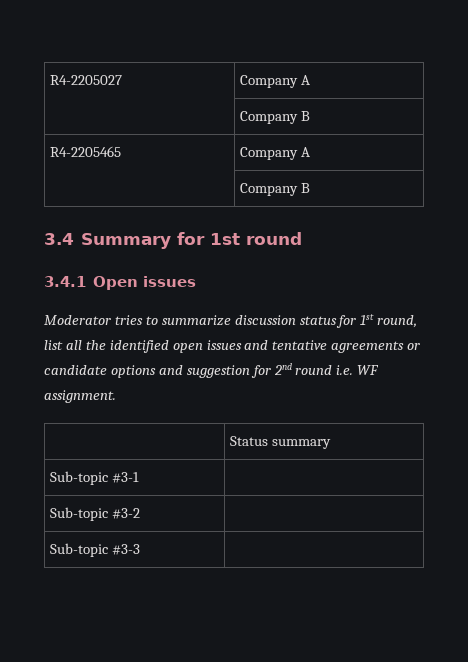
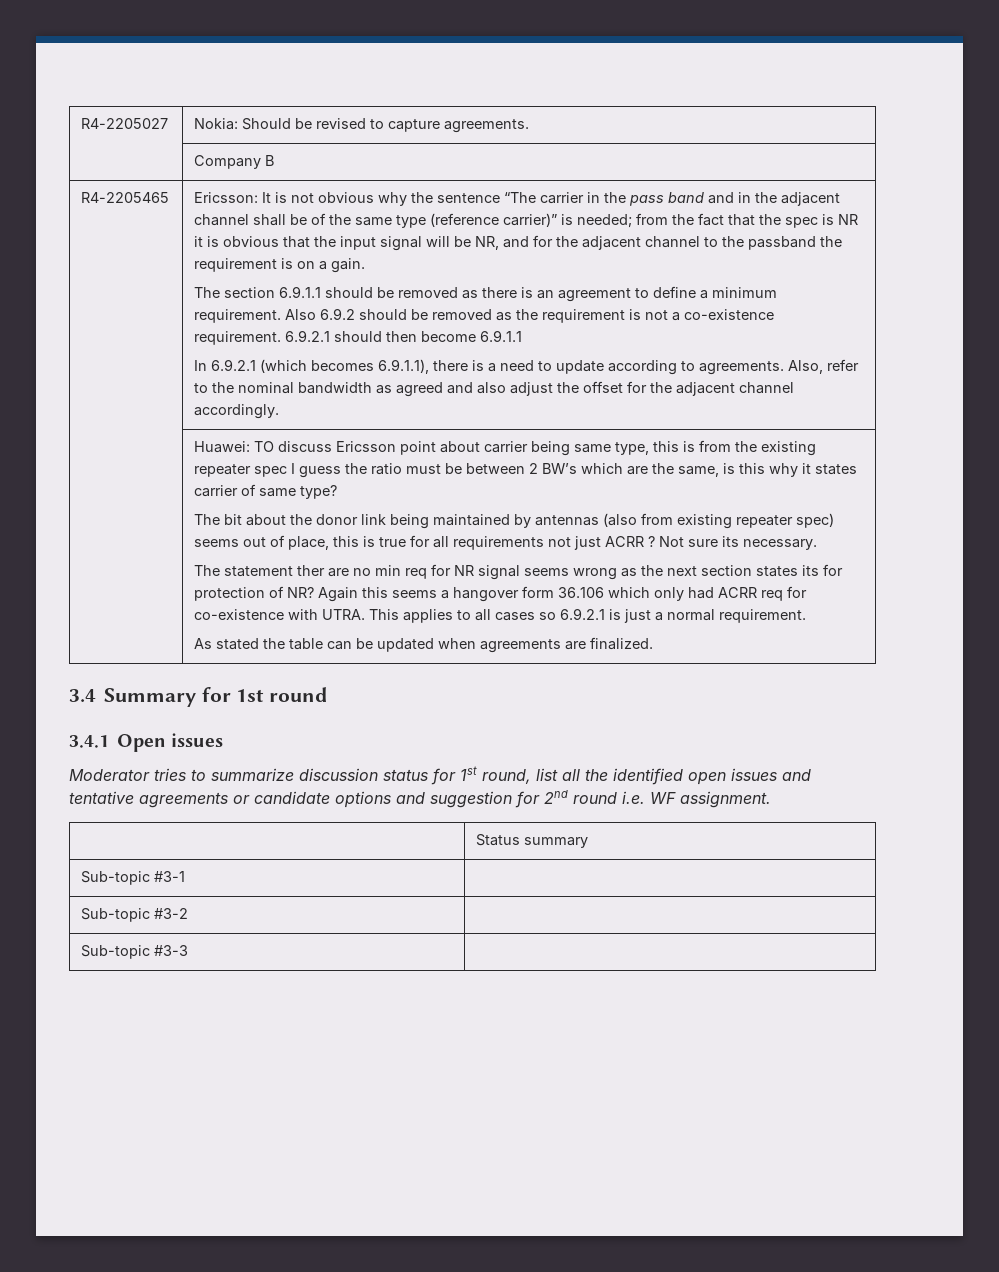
- R4-2205027 | Company A
+ R4-2205027 | Nokia: Should be revised to capture agreements.
  | Company B
- R4-2205465 | Company A
- | Company B
+ R4-2205465 | Ericsson: It is not obvious why the sentence “The carrier in the pass band and in the adjacent channel shall be of the same type (reference carrier)” is needed; from the fact that the spec is NR it is obvious that the input signal will be NR, and for the adjacent channel to the passband the requirement is on a gain.
+ The section 6.9.1.1 should be removed as there is an agreement to define a minimum requirement. Also 6.9.2 should be removed as the requirement is not a co-existence requirement. 6.9.2.1 should then become 6.9.1.1
+ In 6.9.2.1 (which becomes 6.9.1.1), there is a need to update according to agreements. Also, refer to the nominal bandwidth as agreed and also adjust the offset for the adjacent channel accordingly.
+ | Huawei: TO discuss Ericsson point about carrier being same type, this is from the existing repeater spec I guess the ratio must be between 2 BW’s which are the same, is this why it states carrier of same type?
+ The bit about the donor link being maintained by antennas (also from existing repeater spec) seems out of place, this is true for all requirements not just ACRR ? Not sure its necessary.
+ The statement ther are no min req for NR signal seems wrong as the next section states its for protection of NR? Again this seems a hangover form 36.106 which only had ACRR req for co-existence with UTRA. This applies to all cases so 6.9.2.1 is just a normal requirement.
+ As stated the table can be updated when agreements are finalized.

